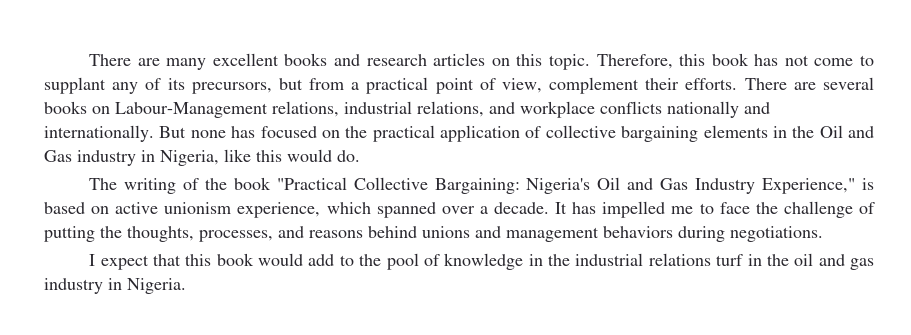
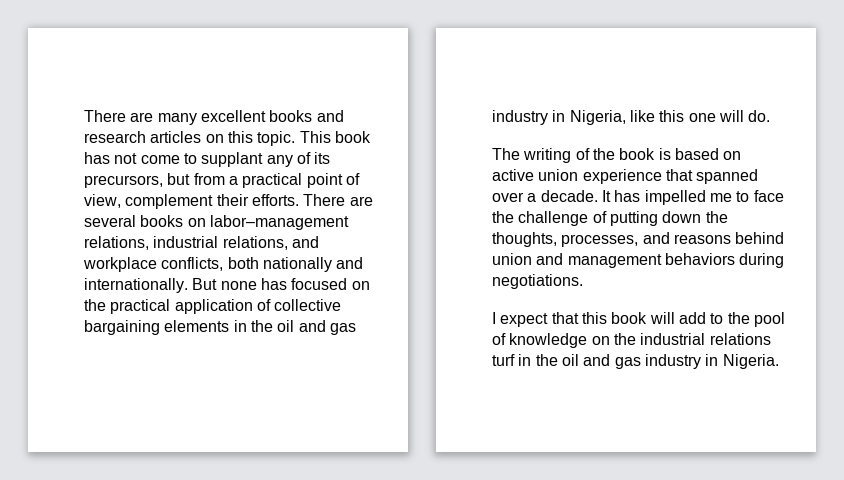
- Therefore, this book has not come to supplant any of its precursors, but from a practical point of view, complement their efforts.
+ This book has not come to supplant any of its precursors, but from a practical point of view, complement their efforts.
- There are several books on Labour-Management relations, industrial relations, and workplace conflicts nationally and internationally.
+ There are several books on labor–management relations, industrial relations, and workplace conflicts, both nationally and internationally.
- But none has focused on the practical application of collective bargaining elements in the Oil and Gas industry in Nigeria, like this would do.
+ But none has focused on the practical application of collective bargaining elements in the oil and gas industry in Nigeria, like this one will do.
- The writing of the book "Practical Collective Bargaining: Nigeria's Oil and Gas Industry Experience," is based on active unionism experience, which spanned over a decade.
+ The writing of the book is based on active union experience that spanned over a decade.
- It has impelled me to face the challenge of putting the thoughts, processes, and reasons behind unions and management behaviors during negotiations.
+ It has impelled me to face the challenge of putting down the thoughts, processes, and reasons behind union and management behaviors during negotiations.
- I expect that this book would add to the pool of knowledge in the industrial relations turf in the oil and gas industry in Nigeria.
+ I expect that this book will add to the pool of knowledge on the industrial relations turf in the oil and gas industry in Nigeria.

